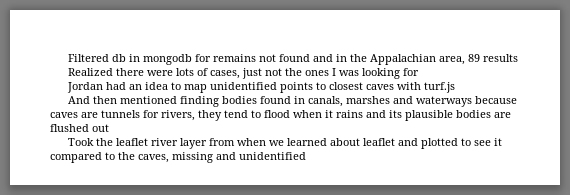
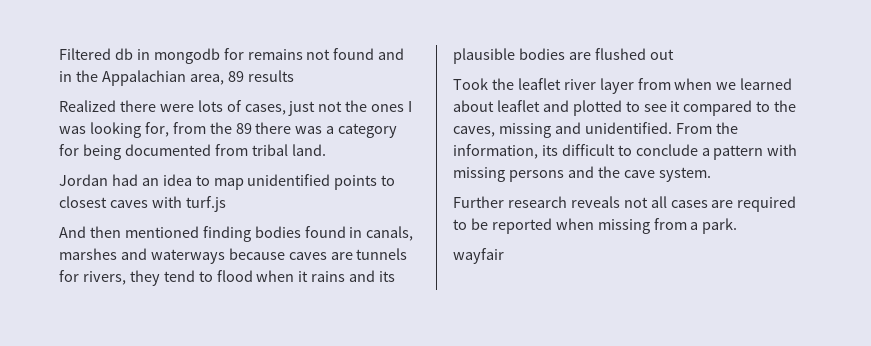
- Realized there were lots of cases, just not the ones I was looking for
+ Realized there were lots of cases, just not the ones I was looking for, from the 89 there was a category for being documented from tribal land.
- Took the leaflet river layer from when we learned about leaflet and plotted to see it compared to the caves, missing and unidentified
+ Took the leaflet river layer from when we learned about leaflet and plotted to see it compared to the caves, missing and unidentified. From the information, its difficult to conclude a pattern with missing persons and the cave system.
+ Further research reveals not all cases are required to be reported when missing from a park.
+ wayfair

